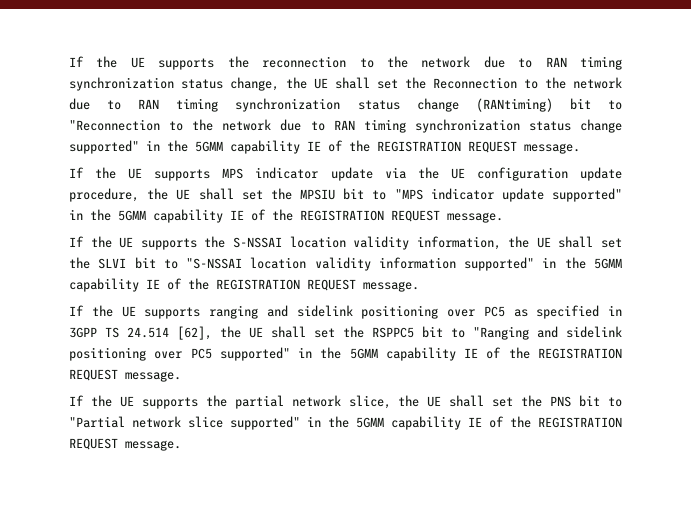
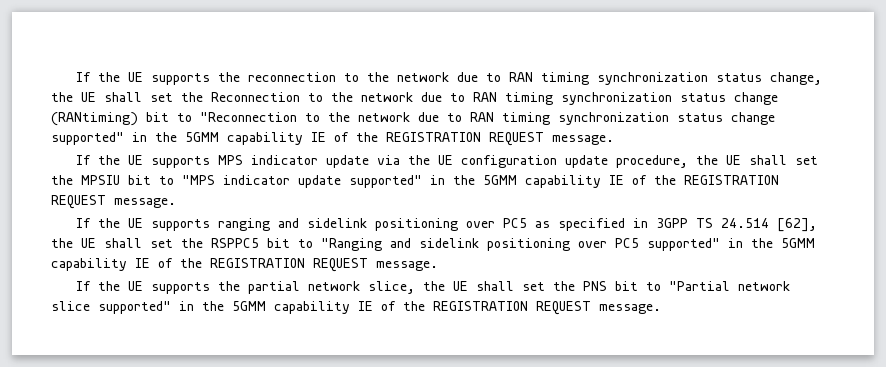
- If the UE supports the S-NSSAI location validity information, the UE shall set the SLVI bit to "S-NSSAI location validity information supported" in the 5GMM capability IE of the REGISTRATION REQUEST message.

